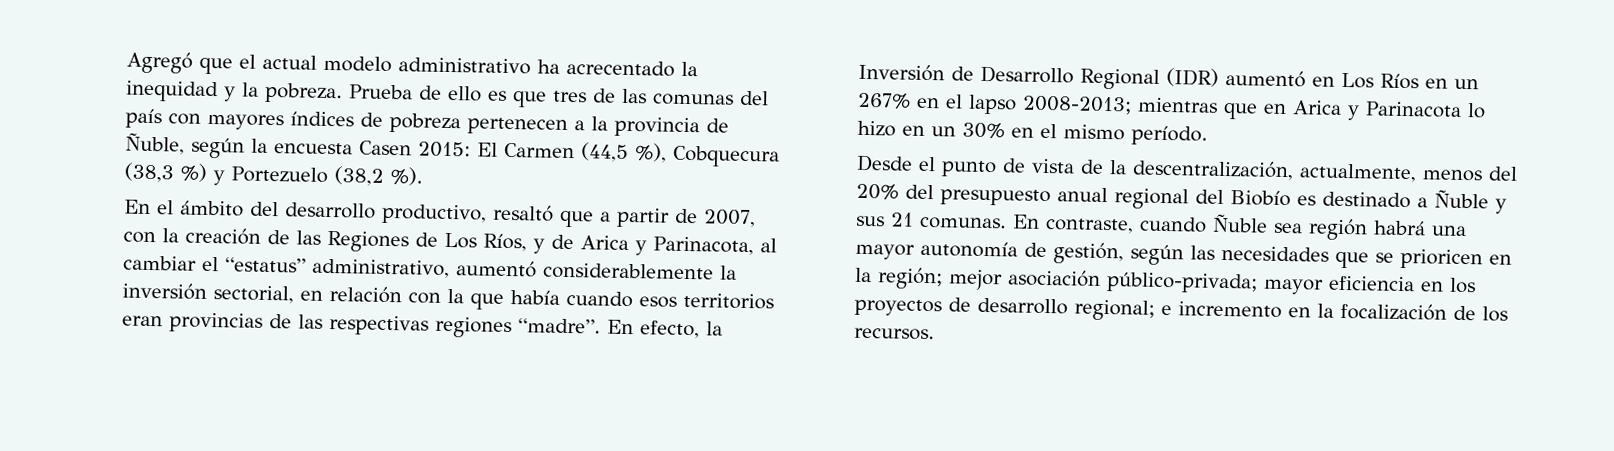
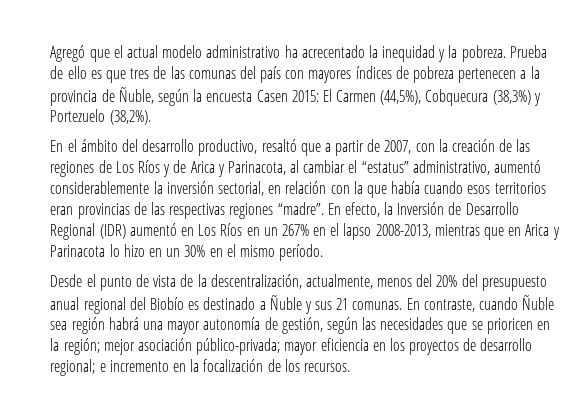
- Prueba de ello es que tres de las comunas del país con mayores índices de pobreza pertenecen a la provincia de Ñuble, según la encuesta Casen 2015: El Carmen (44,5 %), Cobquecura (38,3 %) y Portezuelo (38,2 %).
+ Prueba de ello es que tres de las comunas del país con mayores índices de pobreza pertenecen a la provincia de Ñuble, según la encuesta Casen 2015: El Carmen (44,5%), Cobquecura (38,3%) y Portezuelo (38,2%).
- En el ámbito del desarrollo productivo, resaltó que a partir de 2007, con la creación de las Regiones de Los Ríos, y de Arica y Parinacota, al cambiar el “estatus” administrativo, aumentó considerablemente la inversión sectorial, en relación con la que había cuando esos territorios eran provincias de las respectivas regiones “madre”.
+ En el ámbito del desarrollo productivo, resaltó que a partir de 2007, con la creación de las regiones de Los Ríos y de Arica y Parinacota, al cambiar el “estatus” administrativo, aumentó considerablemente la inversión sectorial, en relación con la que había cuando esos territorios eran provincias de las respectivas regiones “madre”.
- En efecto, la Inversión de Desarrollo Regional (IDR) aumentó en Los Ríos en un 267% en el lapso 2008-2013; mientras que en Arica y Parinacota lo hizo en un 30% en el mismo período.
+ En efecto, la Inversión de Desarrollo Regional (IDR) aumentó en Los Ríos en un 267% en el lapso 2008-2013, mientras que en Arica y Parinacota lo hizo en un 30% en el mismo período.

